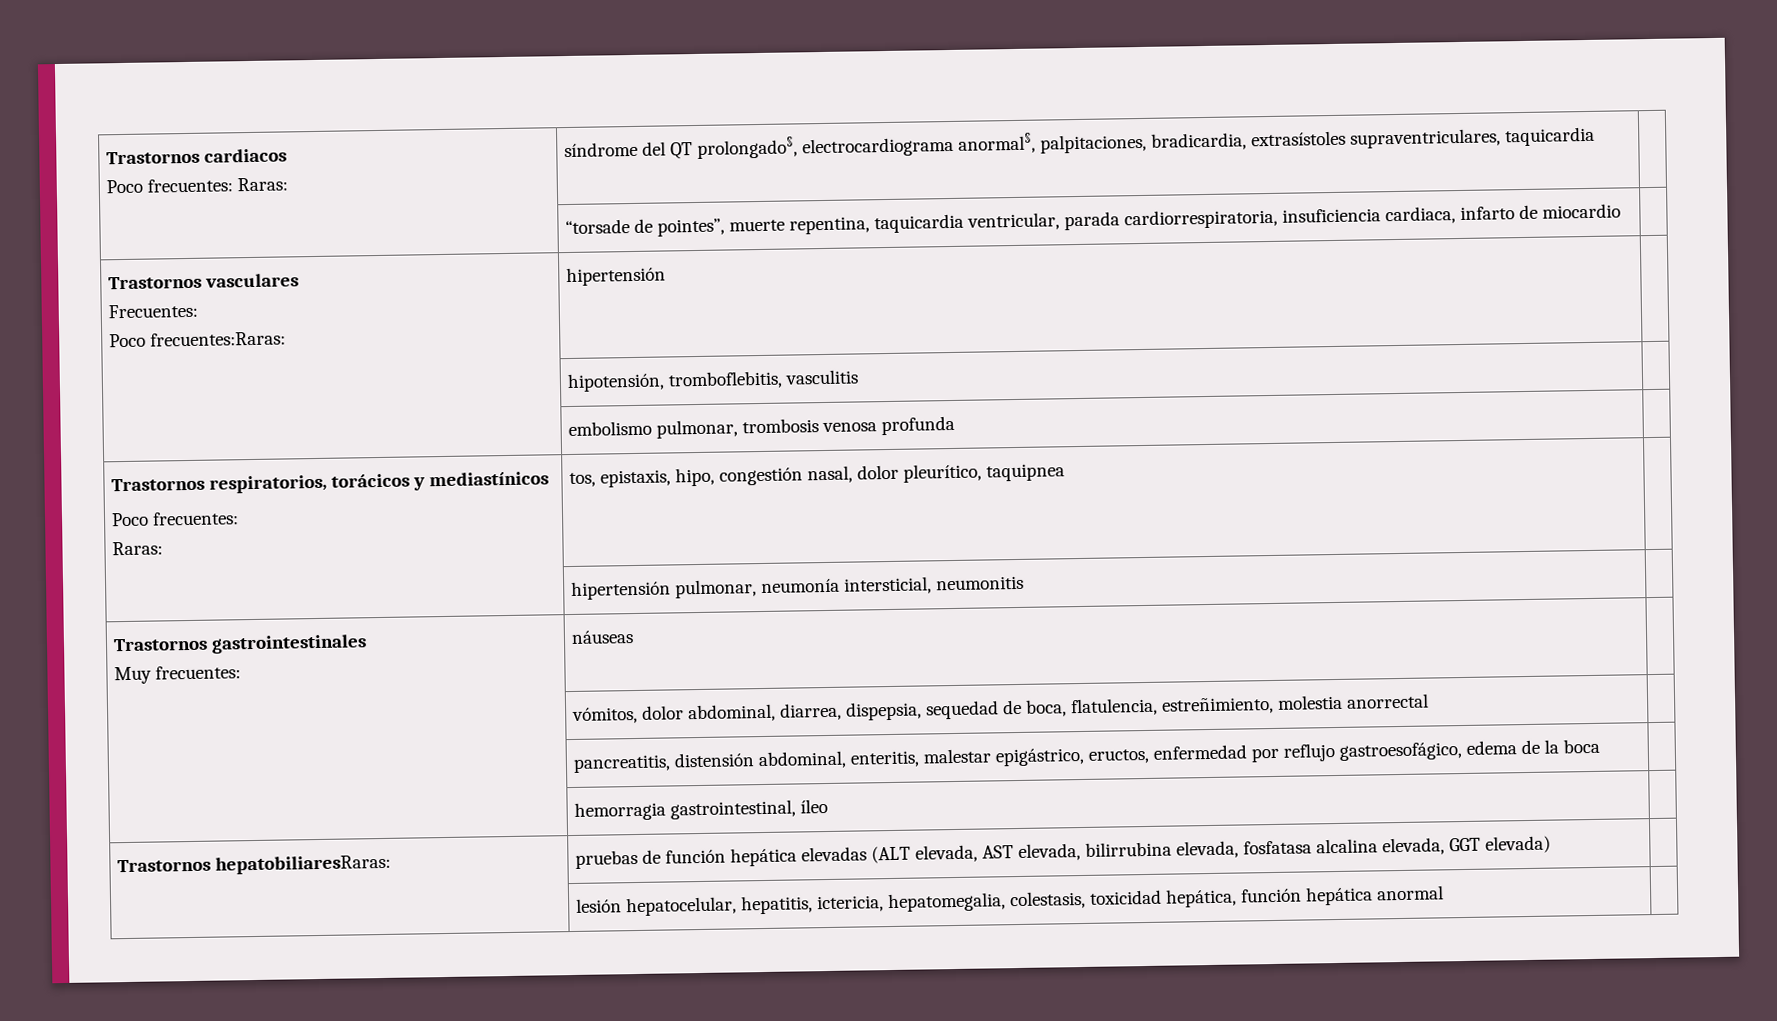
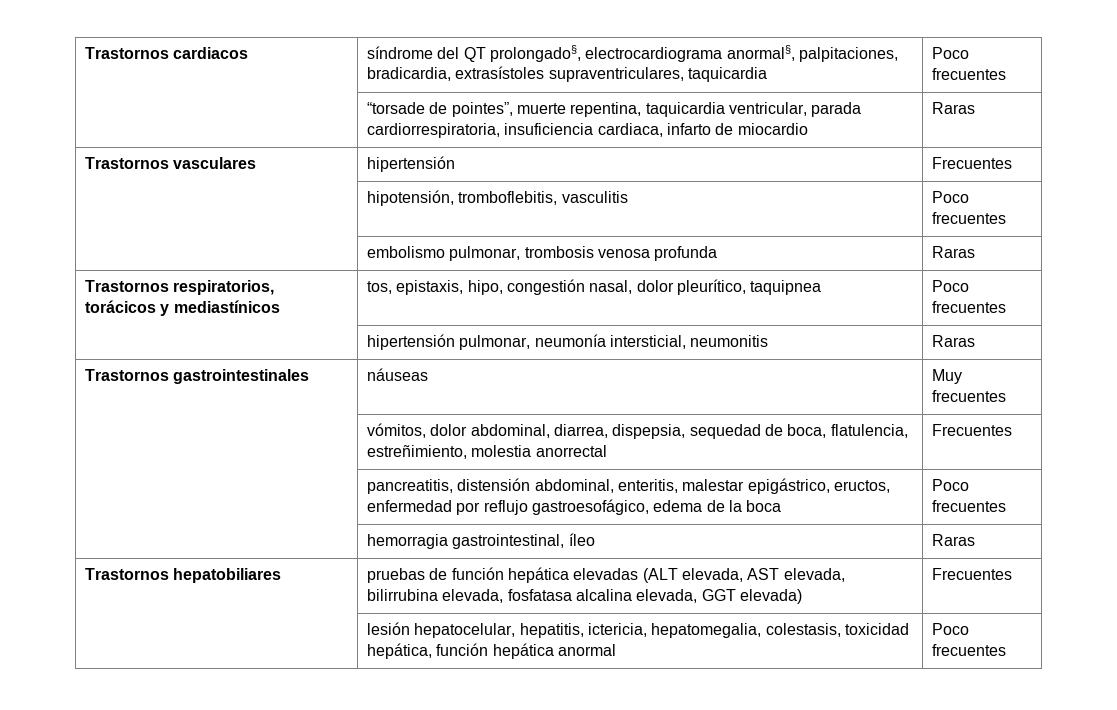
- Trastornos cardiacos
- Poco frecuentes: Raras: | síndrome del QT prolongado§, electrocardiograma anormal§, palpitaciones, bradicardia, extrasístoles supraventriculares, taquicardia |
+ Trastornos cardiacos | síndrome del QT prolongado§, electrocardiograma anormal§, palpitaciones, bradicardia, extrasístoles supraventriculares, taquicardia | Poco frecuentes
- | “torsade de pointes”, muerte repentina, taquicardia ventricular, parada cardiorrespiratoria, insuficiencia cardiaca, infarto de miocardio |
+ | “torsade de pointes”, muerte repentina, taquicardia ventricular, parada cardiorrespiratoria, insuficiencia cardiaca, infarto de miocardio | Raras
- Trastornos vasculares
- Frecuentes:
- Poco frecuentes:Raras: | hipertensión |
+ Trastornos vasculares | hipertensión | Frecuentes
- | hipotensión, tromboflebitis, vasculitis |
+ | hipotensión, tromboflebitis, vasculitis | Poco frecuentes
- | embolismo pulmonar, trombosis venosa profunda |
+ | embolismo pulmonar, trombosis venosa profunda | Raras
- Trastornos respiratorios, torácicos y mediastínicos
- Poco frecuentes:
- Raras: | tos, epistaxis, hipo, congestión nasal, dolor pleurítico, taquipnea |
+ Trastornos respiratorios, torácicos y mediastínicos | tos, epistaxis, hipo, congestión nasal, dolor pleurítico, taquipnea | Poco frecuentes
- | hipertensión pulmonar, neumonía intersticial, neumonitis |
+ | hipertensión pulmonar, neumonía intersticial, neumonitis | Raras
- Trastornos gastrointestinales
- Muy frecuentes: | náuseas |
+ Trastornos gastrointestinales | náuseas | Muy frecuentes
- | vómitos, dolor abdominal, diarrea, dispepsia, sequedad de boca, flatulencia, estreñimiento, molestia anorrectal |
+ | vómitos, dolor abdominal, diarrea, dispepsia, sequedad de boca, flatulencia, estreñimiento, molestia anorrectal | Frecuentes
- | pancreatitis, distensión abdominal, enteritis, malestar epigástrico, eructos, enfermedad por reflujo gastroesofágico, edema de la boca |
+ | pancreatitis, distensión abdominal, enteritis, malestar epigástrico, eructos, enfermedad por reflujo gastroesofágico, edema de la boca | Poco frecuentes
- | hemorragia gastrointestinal, íleo |
- Trastornos hepatobiliaresRaras: | pruebas de función hepática elevadas (ALT elevada, AST elevada, bilirrubina elevada, fosfatasa alcalina elevada, GGT elevada) |
+ | hemorragia gastrointestinal, íleo | Raras
+ Trastornos hepatobiliares | pruebas de función hepática elevadas (ALT elevada, AST elevada, bilirrubina elevada, fosfatasa alcalina elevada, GGT elevada) | Frecuentes
- | lesión hepatocelular, hepatitis, ictericia, hepatomegalia, colestasis, toxicidad hepática, función hepática anormal |
+ | lesión hepatocelular, hepatitis, ictericia, hepatomegalia, colestasis, toxicidad hepática, función hepática anormal | Poco frecuentes

